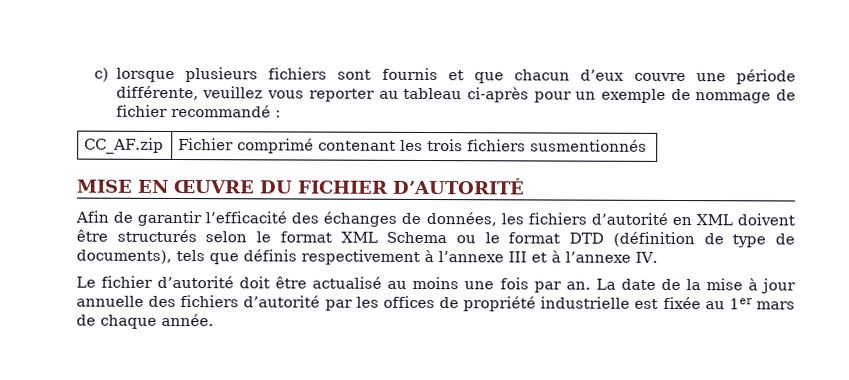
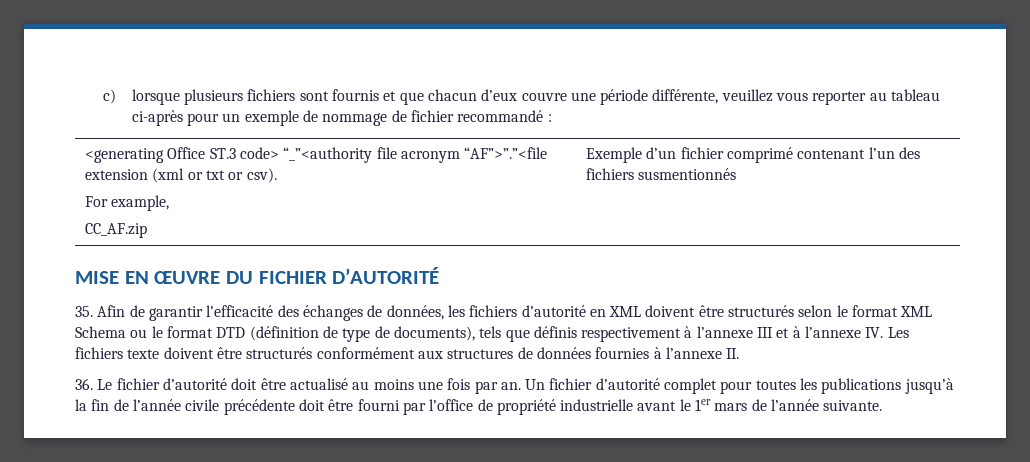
- CC_AF.zip | Fichier comprimé contenant les trois fichiers susmentionnés
+ <generating Office ST.3 code> “_”<authority file acronym “AF”>”.”<file extension (xml or txt or csv).
+ For example,
+ CC_AF.zip | Exemple d’un fichier comprimé contenant l’un des fichiers susmentionnés
- Afin de garantir l’efficacité des échanges de données, les fichiers d’autorité en XML doivent être structurés selon le format XML Schema ou le format DTD (définition de type de documents), tels que définis respectivement à l’annexe III et à l’annexe IV.
- Le fichier d’autorité doit être actualisé au moins une fois par an.
+ 35. Afin de garantir l’efficacité des échanges de données, les fichiers d’autorité en XML doivent être structurés selon le format XML Schema ou le format DTD (définition de type de documents), tels que définis respectivement à l’annexe III et à l’annexe IV. Les fichiers texte doivent être structurés conformément aux structures de données fournies à l’annexe II.
+ 36. Le fichier d’autorité doit être actualisé au moins une fois par an.
- La date de la mise à jour annuelle des fichiers d’autorité par les offices de propriété industrielle est fixée au 1er mars de chaque année.
+ Un fichier d’autorité complet pour toutes les publications jusqu’à la fin de l’année civile précédente doit être fourni par l’office de propriété industrielle avant le 1er mars de l’année suivante.

